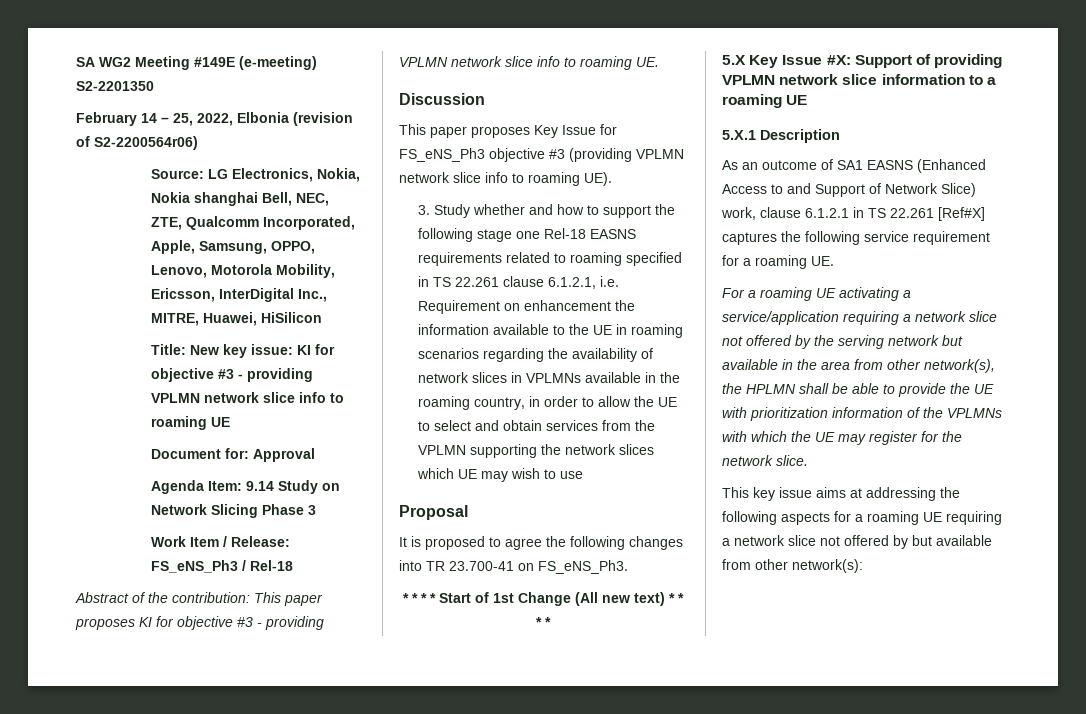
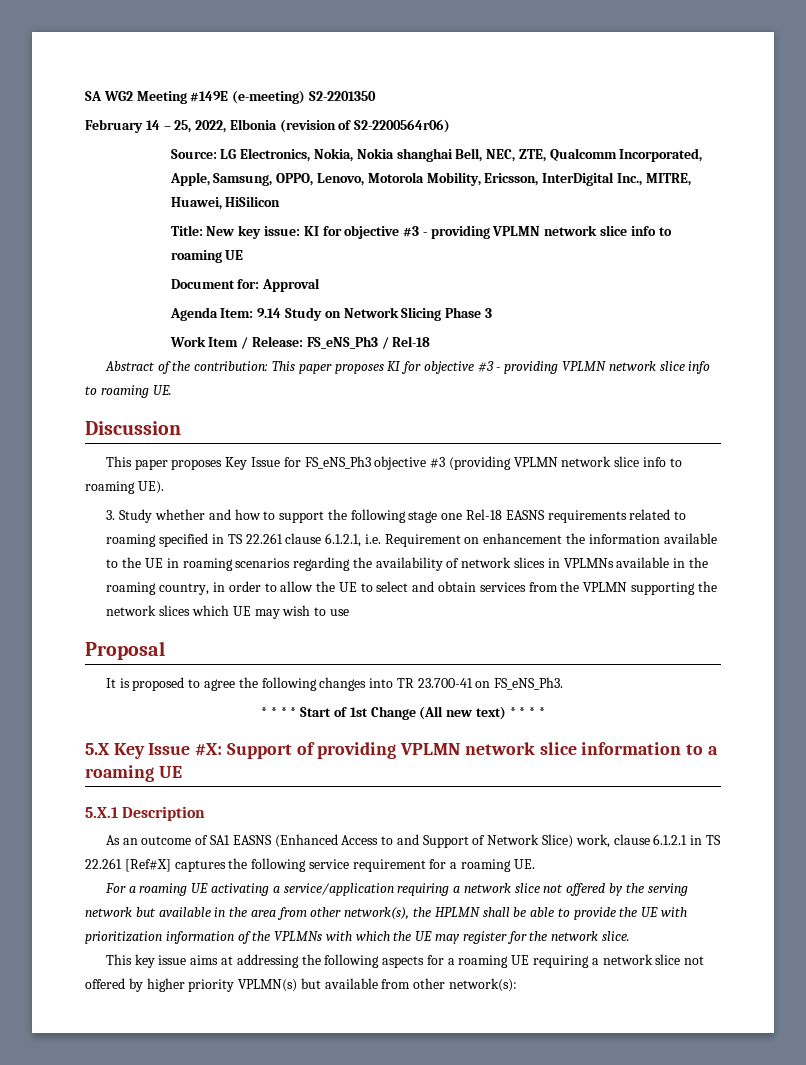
- This key issue aims at addressing the following aspects for a roaming UE requiring a network slice not offered by but available from other network(s):
+ This key issue aims at addressing the following aspects for a roaming UE requiring a network slice not offered by higher priority VPLMN(s) but available from other network(s):

